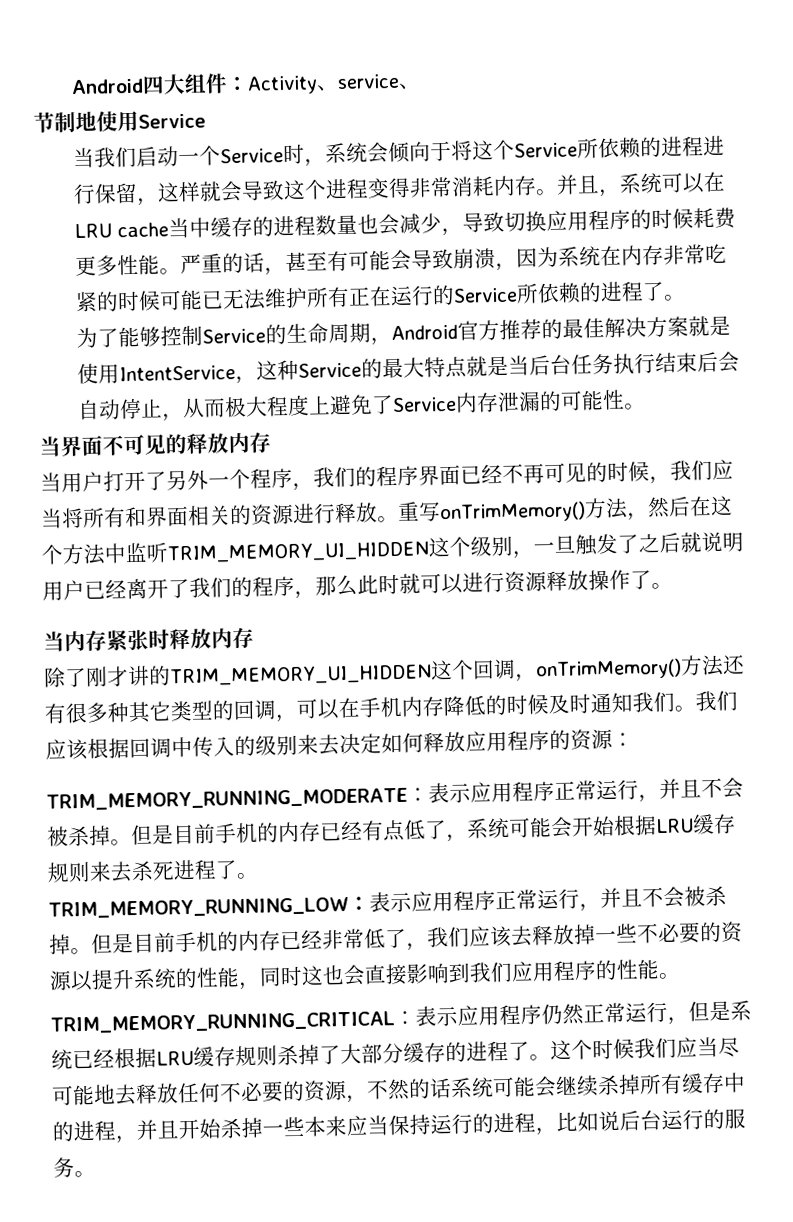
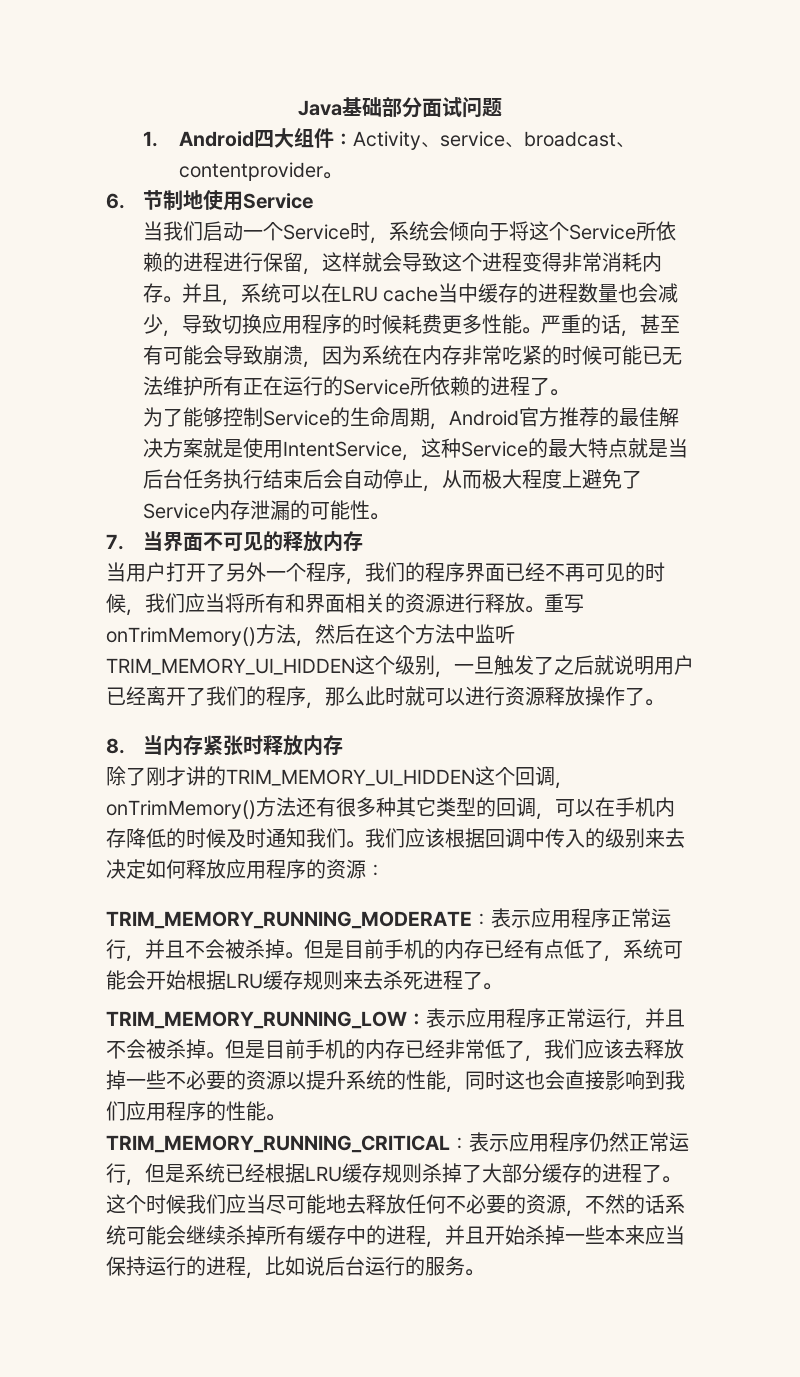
- Android四大组件：Activity、service、
- 节制地使用Service
+ Java基础部分面试问题
+ 1. Android四大组件：Activity、service、broadcast、contentprovider。
+ 6.节制地使用Service
- 当界面不可见的释放内存
+ 7.当界面不可见的释放内存
- 当内存紧张时释放内存
+ 8.当内存紧张时释放内存

